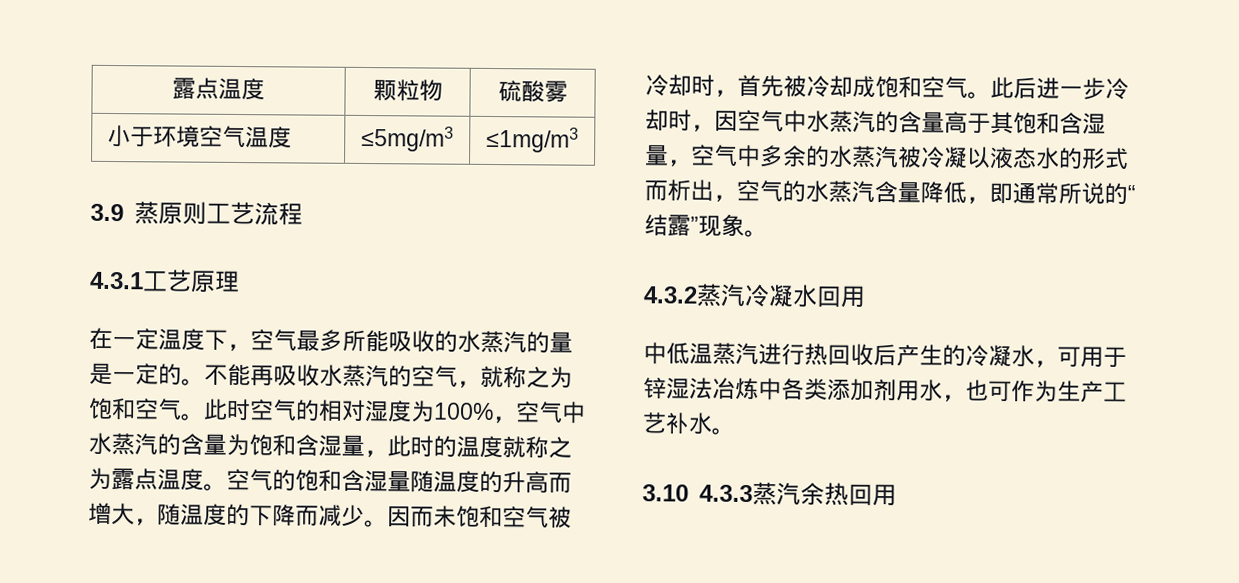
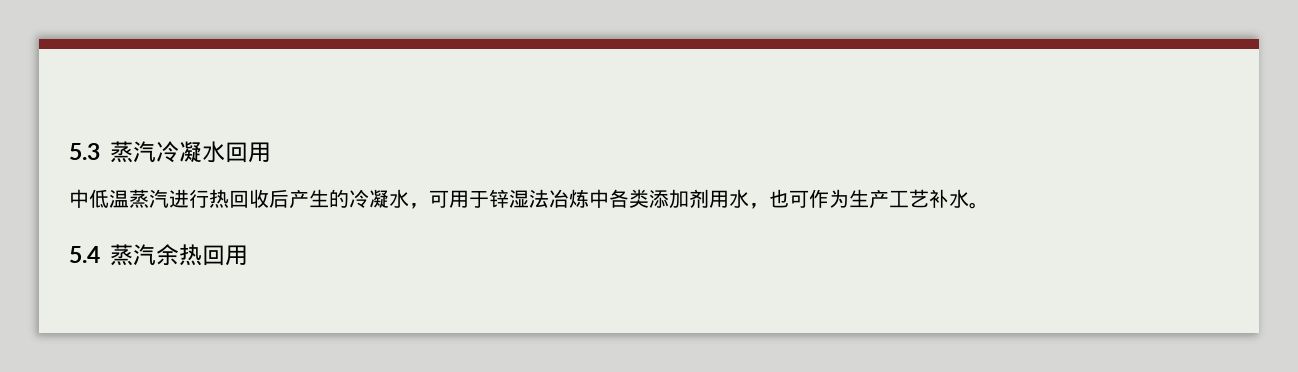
- 露点温度 | 颗粒物 | 硫酸雾
- 小于环境空气温度 | ≤5mg/m3 | ≤1mg/m3
- 3.9蒸原则工艺流程
- 4.3.1工艺原理
- 在一定温度下，空气最多所能吸收的水蒸汽的量是一定的。不能再吸收水蒸汽的空气，就称之为饱和空气。此时空气的相对湿度为100%，空气中水蒸汽的含量为饱和含湿量，此时的温度就称之为露点温度。空气的饱和含湿量随温度的升高而增大，随温度的下降而减少。因而未饱和空气被冷却时，首先被冷却成饱和空气。此后进一步冷却时，因空气中水蒸汽的含量高于其饱和含湿量，空气中多余的水蒸汽被冷凝以液态水的形式而析出，空气的水蒸汽含量降低，即通常所说的“结露”现象。
- 4.3.2蒸汽冷凝水回用
+ 5.3蒸汽冷凝水回用
- 3.10 4.3.3蒸汽余热回用
+ 5.4蒸汽余热回用

